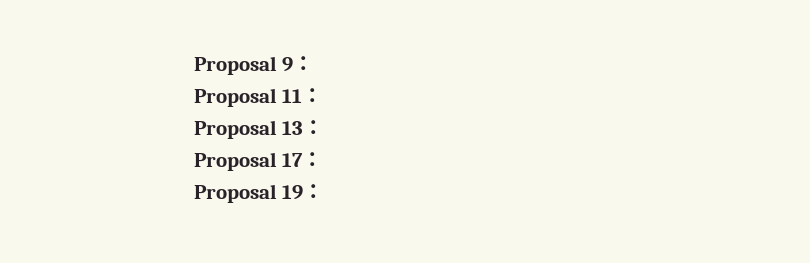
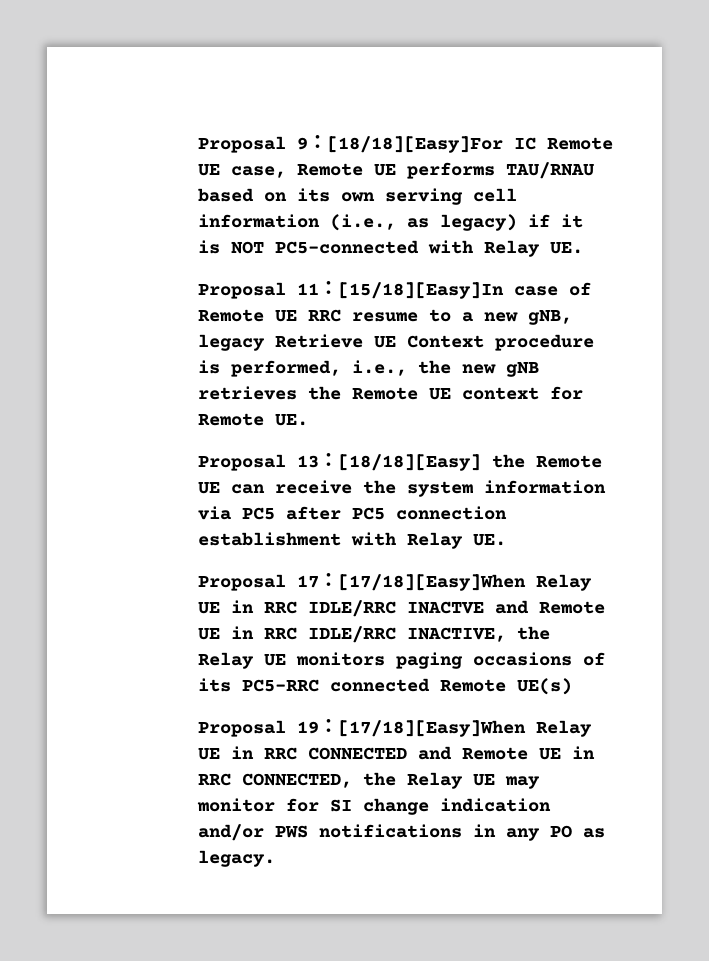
- Proposal 9：
- Proposal 11：
- Proposal 13：
- Proposal 17：
- Proposal 19：
+ Proposal 9：[18/18][Easy]For IC Remote UE case, Remote UE performs TAU/RNAU based on its own serving cell information (i.e., as legacy) if it is NOT PC5-connected with Relay UE.
+ Proposal 11：[15/18][Easy]In case of Remote UE RRC resume to a new gNB, legacy Retrieve UE Context procedure is performed, i.e., the new gNB retrieves the Remote UE context for Remote UE.
+ Proposal 13：[18/18][Easy] the Remote UE can receive the system information via PC5 after PC5 connection establishment with Relay UE.
+ Proposal 17：[17/18][Easy]When Relay UE in RRC IDLE/RRC INACTVE and Remote UE in RRC IDLE/RRC INACTIVE, the Relay UE monitors paging occasions of its PC5-RRC connected Remote UE(s)
+ Proposal 19：[17/18][Easy]When Relay UE in RRC CONNECTED and Remote UE in RRC CONNECTED, the Relay UE may monitor for SI change indication and/or PWS notifications in any PO as legacy.

